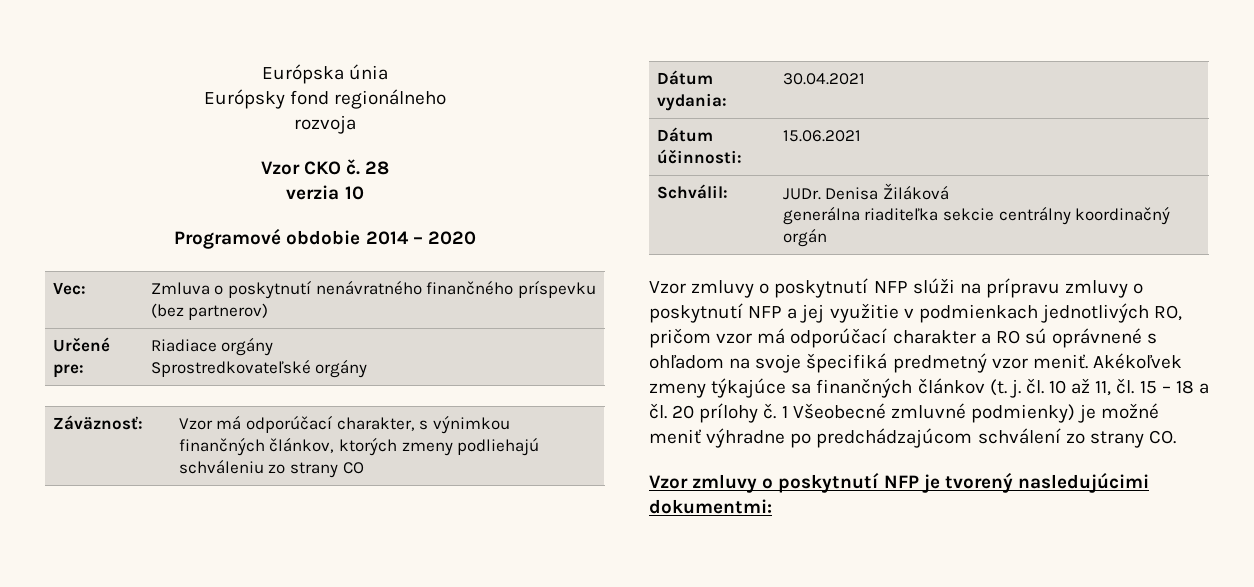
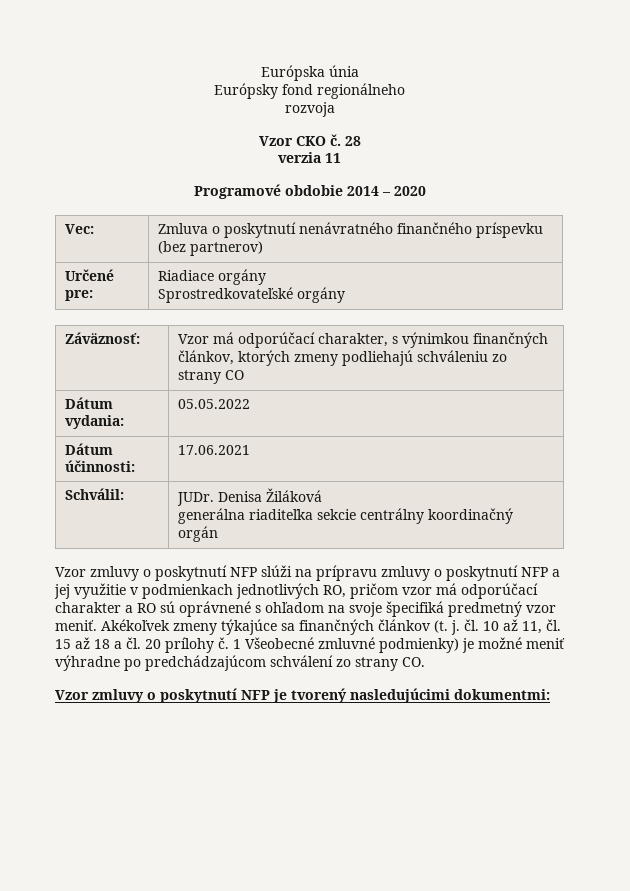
- verzia 10
+ verzia 11
- Dátum vydania: | 30.04.2021
+ Dátum vydania: | 05.05.2022
- Dátum účinnosti: | 15.06.2021
+ Dátum účinnosti: | 17.06.2021
- Akékoľvek zmeny týkajúce sa finančných článkov (t. j. čl. 10 až 11, čl. 15 – 18 a čl. 20 prílohy č.
+ Akékoľvek zmeny týkajúce sa finančných článkov (t. j. čl. 10 až 11, čl. 15 až 18 a čl. 20 prílohy č.

